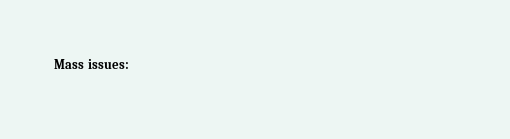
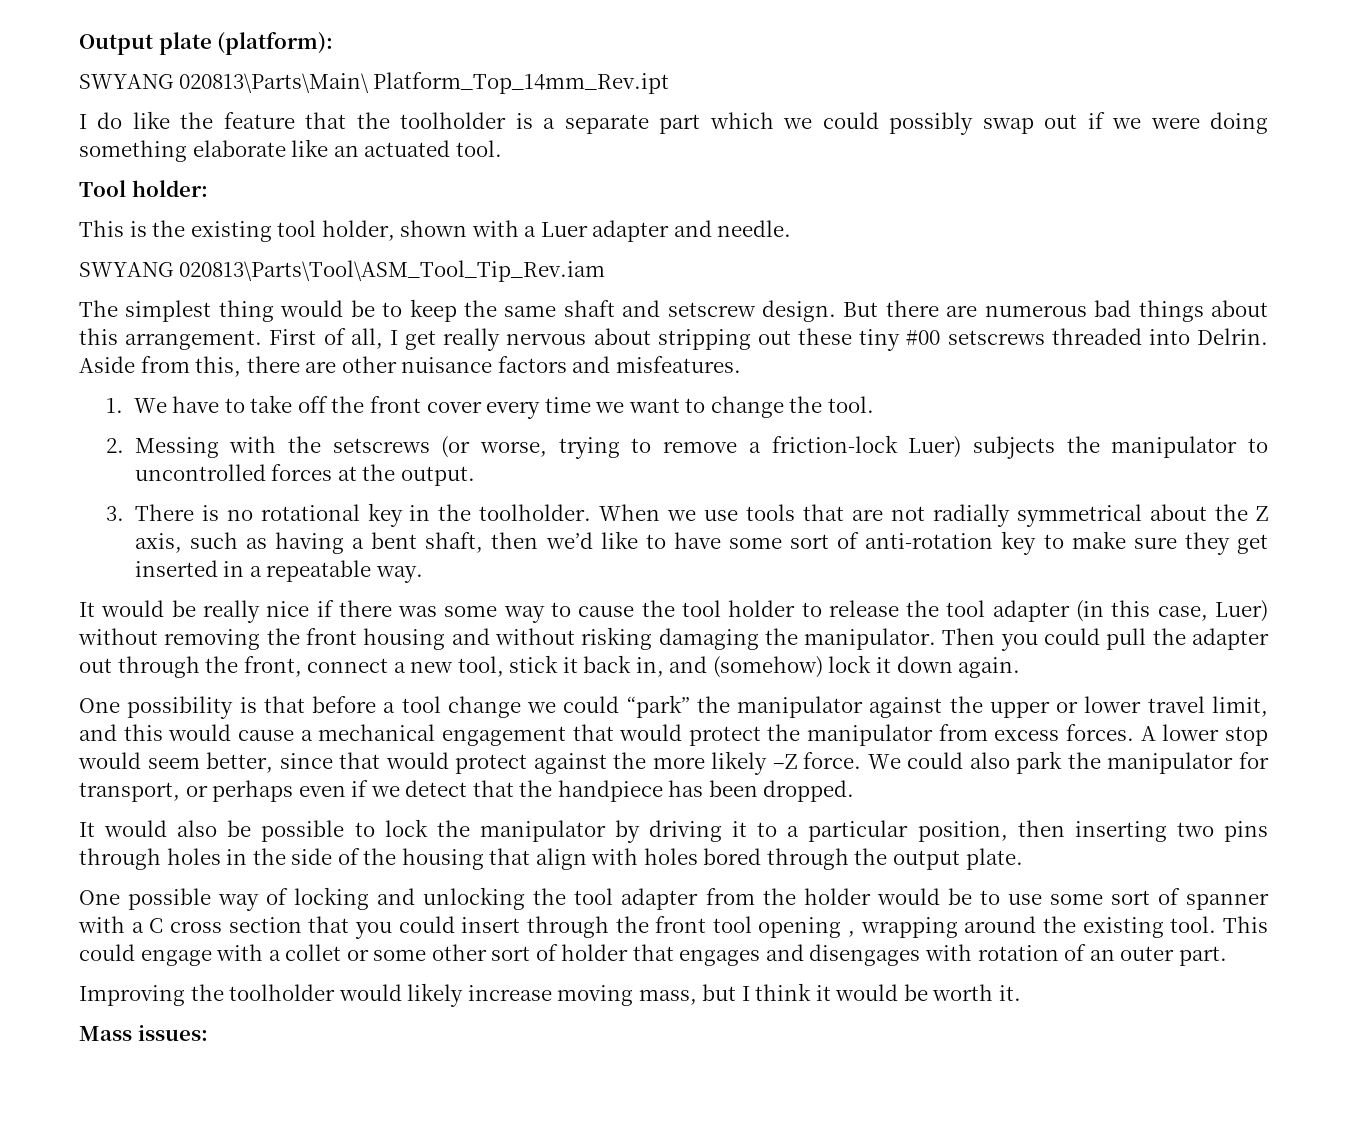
+ Output plate (platform):
+ SWYANG 020813\Parts\Main\ Platform_Top_14mm_Rev.ipt
+ I do like the feature that the toolholder is a separate part which we could possibly swap out if we were doing something elaborate like an actuated tool.
+ Tool holder:
+ This is the existing tool holder, shown with a Luer adapter and needle.
+ SWYANG 020813\Parts\Tool\ASM_Tool_Tip_Rev.iam
+ The simplest thing would be to keep the same shaft and setscrew design. But there are numerous bad things about this arrangement. First of all, I get really nervous about stripping out these tiny #00 setscrews threaded into Delrin. Aside from this, there are other nuisance factors and misfeatures.
+ 1. We have to take off the front cover every time we want to change the tool.
+ 2. Messing with the setscrews (or worse, trying to remove a friction-lock Luer) subjects the manipulator to uncontrolled forces at the output.
+ 3. There is no rotational key in the toolholder. When we use tools that are not radially symmetrical about the Z axis, such as having a bent shaft, then we’d like to have some sort of anti-rotation key to make sure they get inserted in a repeatable way.
+ It would be really nice if there was some way to cause the tool holder to release the tool adapter (in this case, Luer) without removing the front housing and without risking damaging the manipulator. Then you could pull the adapter out through the front, connect a new tool, stick it back in, and (somehow) lock it down again.
+ One possibility is that before a tool change we could “park” the manipulator against the upper or lower travel limit, and this would cause a mechanical engagement that would protect the manipulator from excess forces. A lower stop would seem better, since that would protect against the more likely –Z force. We could also park the manipulator for transport, or perhaps even if we detect that the handpiece has been dropped.
+ It would also be possible to lock the manipulator by driving it to a particular position, then inserting two pins through holes in the side of the housing that align with holes bored through the output plate.
+ One possible way of locking and unlocking the tool adapter from the holder would be to use some sort of spanner with a C cross section that you could insert through the front tool opening , wrapping around the existing tool. This could engage with a collet or some other sort of holder that engages and disengages with rotation of an outer part.
+ Improving the toolholder would likely increase moving mass, but I think it would be worth it.

